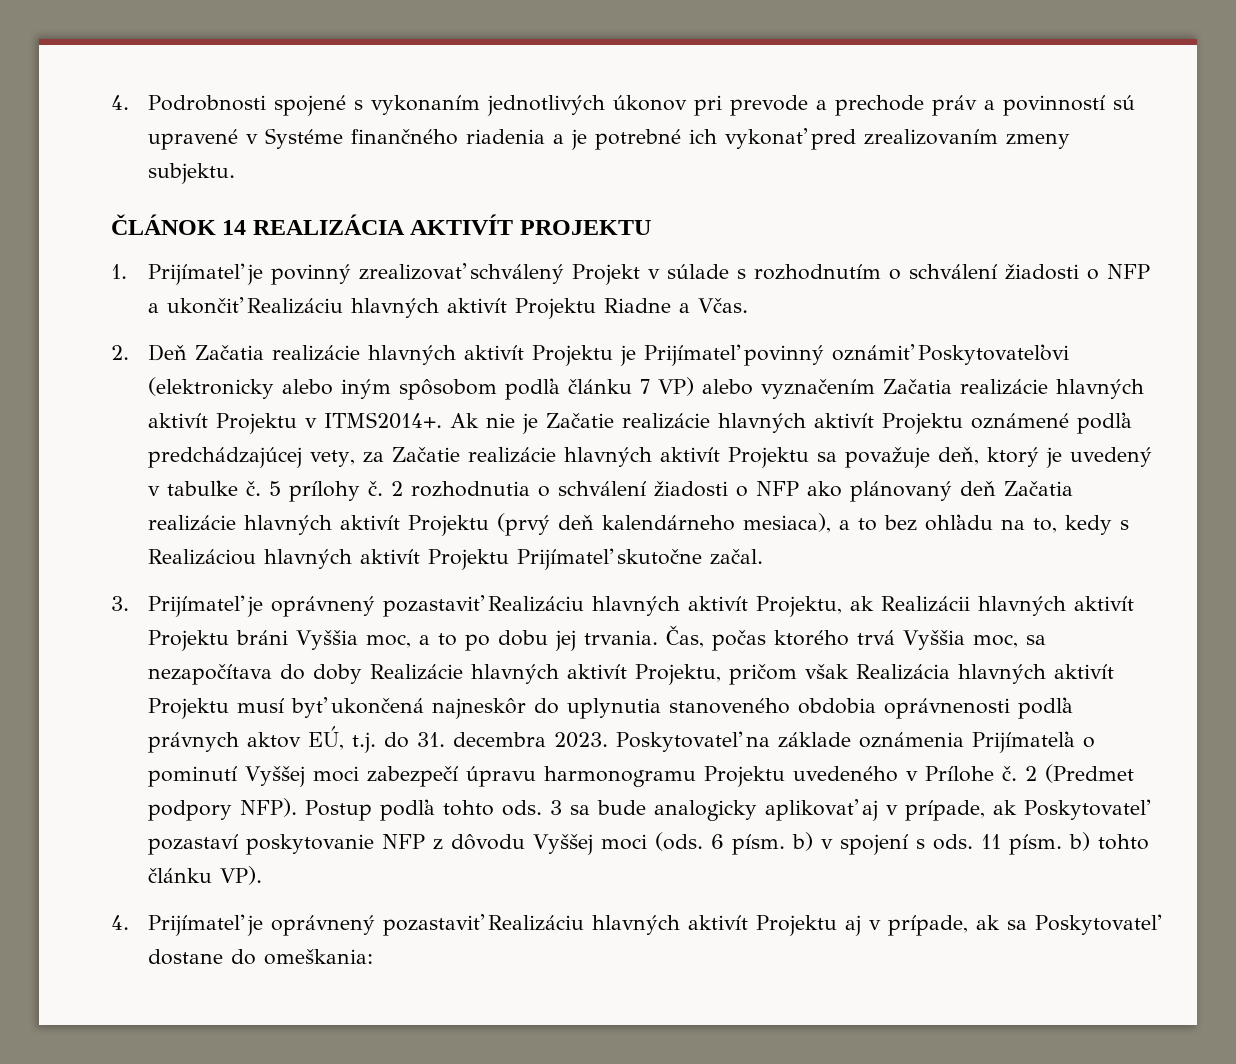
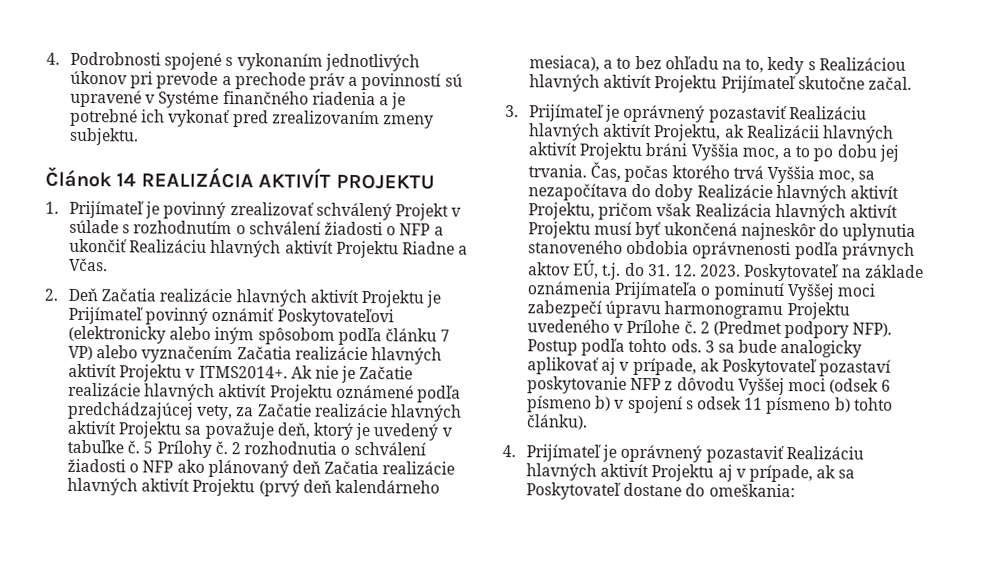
- ČLÁNOK 14 REALIZÁCIA AKTIVÍT PROJEKTU
+ Článok 14 REALIZÁCIA AKTIVÍT PROJEKTU
- 5 prílohy č.
+ 5 Prílohy č.
- Čas, počas ktorého trvá Vyššia moc, sa nezapočítava do doby Realizácie hlavných aktivít Projektu, pričom však Realizácia hlavných aktivít Projektu musí byť ukončená najneskôr do uplynutia stanoveného obdobia oprávnenosti podľa právnych aktov EÚ, t.j. do 31. decembra 2023.
+ Čas, počas ktorého trvá Vyššia moc, sa nezapočítava do doby Realizácie hlavných aktivít Projektu, pričom však Realizácia hlavných aktivít Projektu musí byť ukončená najneskôr do uplynutia stanoveného obdobia oprávnenosti podľa právnych aktov EÚ, t.j. do 31. 12. 2023.
- 3 sa bude analogicky aplikovať aj v prípade, ak Poskytovateľ pozastaví poskytovanie NFP z dôvodu Vyššej moci (ods. 6 písm. b) v spojení s ods. 11 písm. b) tohto článku VP).
+ 3 sa bude analogicky aplikovať aj v prípade, ak Poskytovateľ pozastaví poskytovanie NFP z dôvodu Vyššej moci (odsek 6 písmeno b) v spojení s odsek 11 písmeno b) tohto článku).

